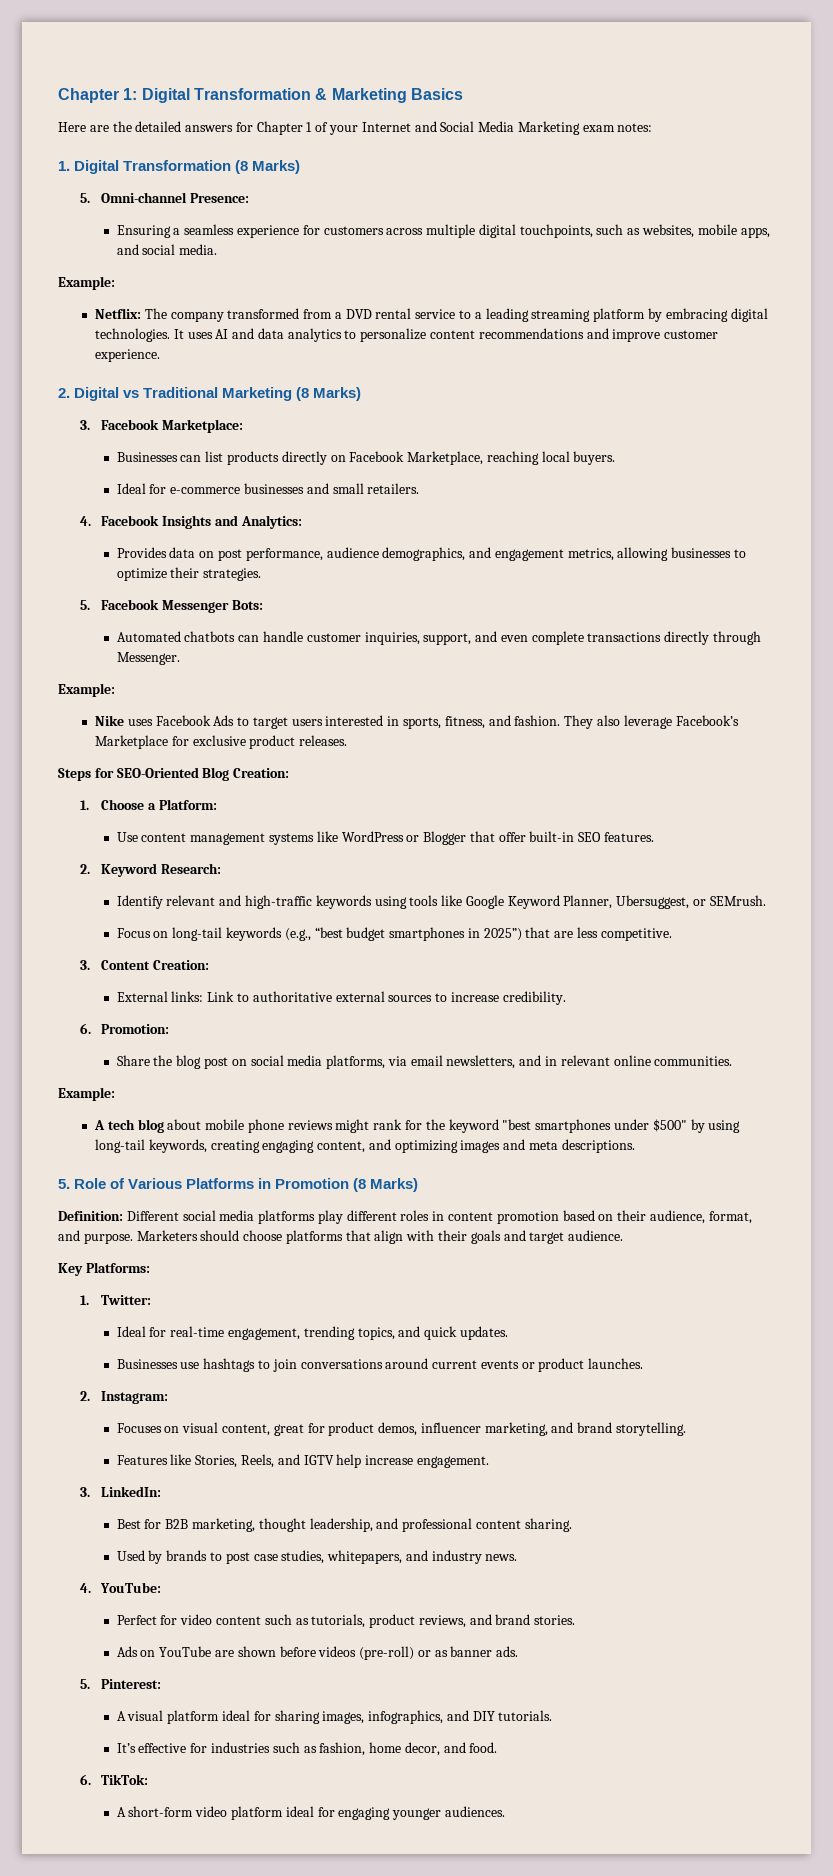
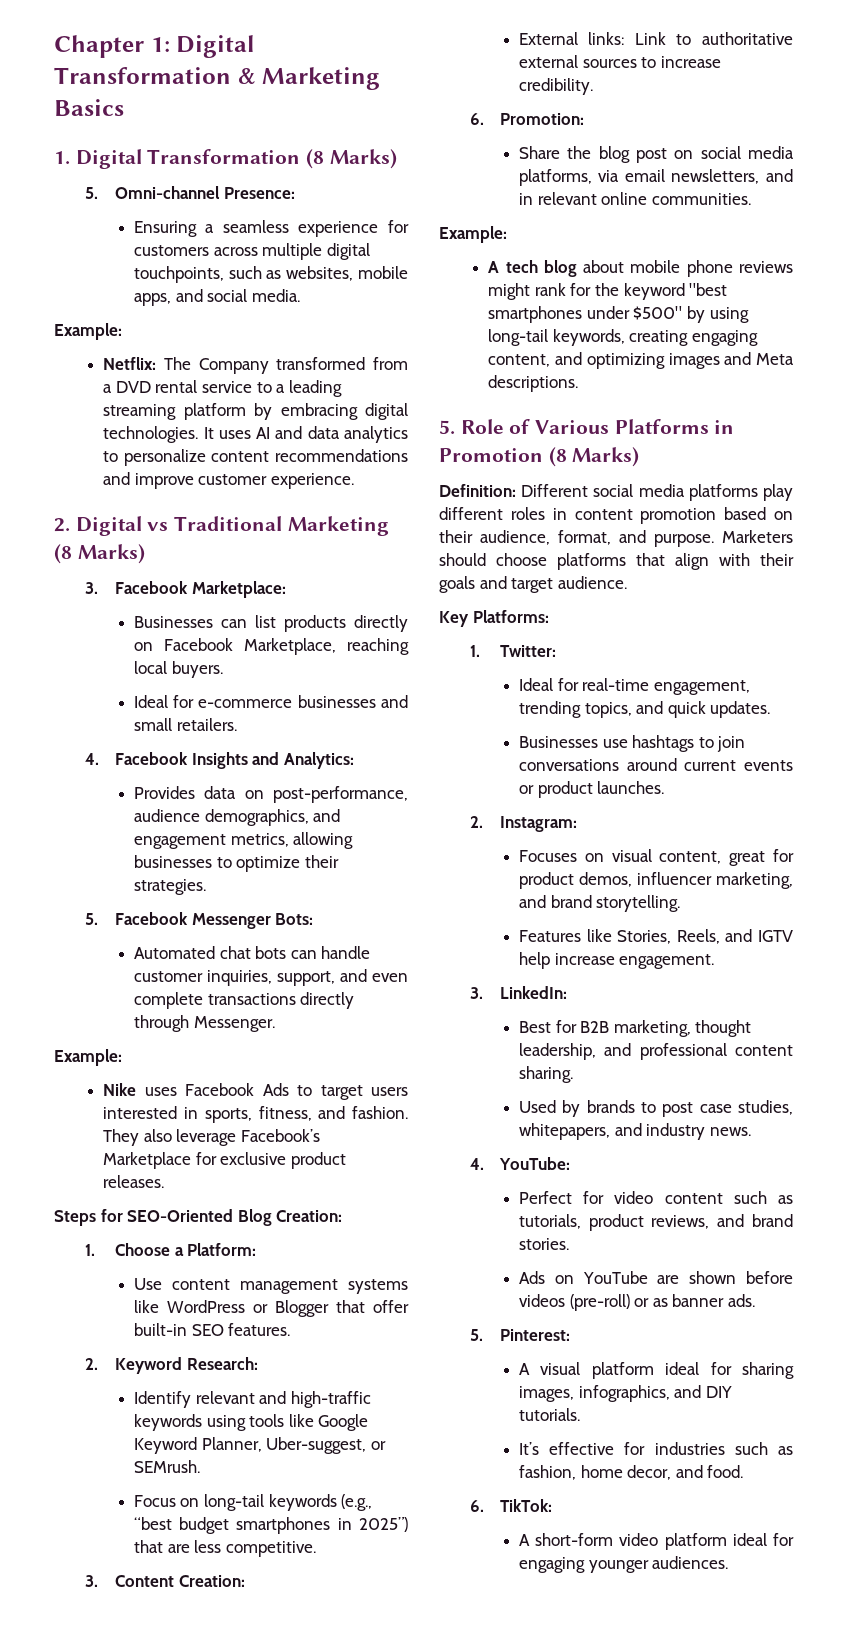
- Here are the detailed answers for Chapter 1 of your Internet and Social Media Marketing exam notes:
- Netflix: The company transformed from a DVD rental service to a leading streaming platform by embracing digital technologies.
+ Netflix: The Company transformed from a DVD rental service to a leading streaming platform by embracing digital technologies.
- Provides data on post performance, audience demographics, and engagement metrics, allowing businesses to optimize their strategies.
+ Provides data on post-performance, audience demographics, and engagement metrics, allowing businesses to optimize their strategies.
- Automated chatbots can handle customer inquiries, support, and even complete transactions directly through Messenger.
+ Automated chat bots can handle customer inquiries, support, and even complete transactions directly through Messenger.
- Identify relevant and high-traffic keywords using tools like Google Keyword Planner, Ubersuggest, or SEMrush.
+ Identify relevant and high-traffic keywords using tools like Google Keyword Planner, Uber-suggest, or SEMrush.
- A tech blog about mobile phone reviews might rank for the keyword "best smartphones under $500" by using long-tail keywords, creating engaging content, and optimizing images and meta descriptions.
+ A tech blog about mobile phone reviews might rank for the keyword "best smartphones under $500" by using long-tail keywords, creating engaging content, and optimizing images and Meta descriptions.

